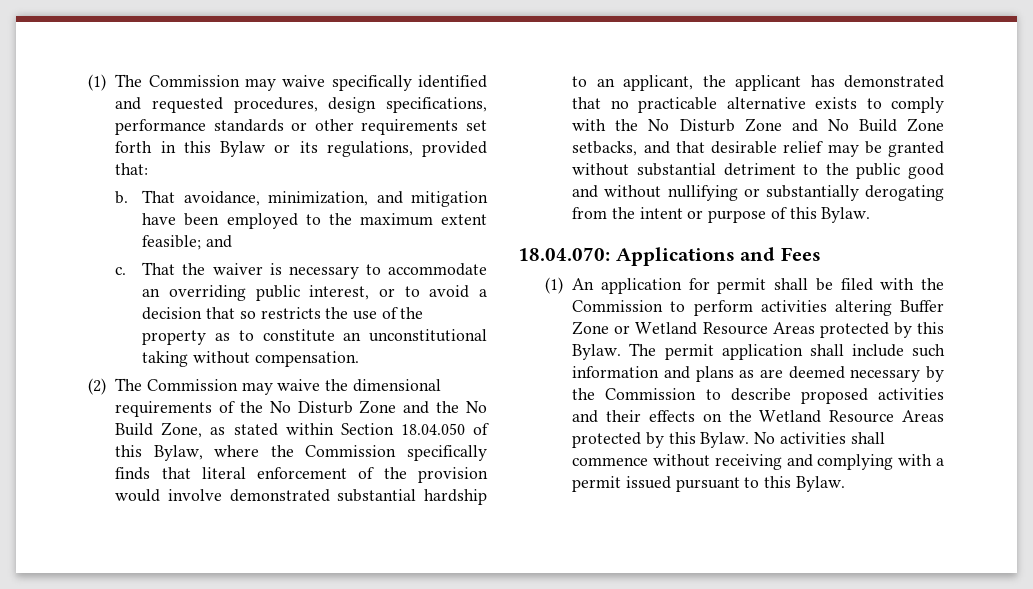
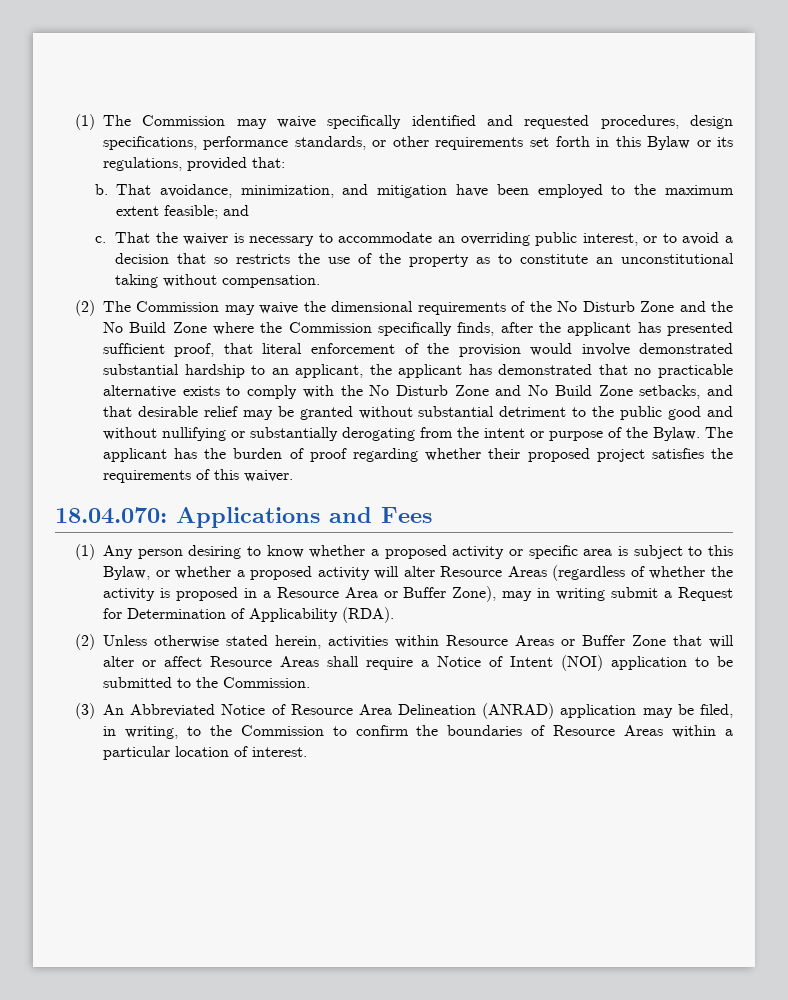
- (1) The Commission may waive specifically identified and requested procedures, design specifications, performance standards or other requirements set forth in this Bylaw or its regulations, provided that:
+ (1) The Commission may waive specifically identified and requested procedures, design specifications, performance standards, or other requirements set forth in this Bylaw or its regulations, provided that:
- (2) The Commission may waive the dimensional requirements of the No Disturb Zone and the No Build Zone, as stated within Section 18.04.050 of this Bylaw, where the Commission specifically finds that literal enforcement of the provision would involve demonstrated substantial hardship to an applicant, the applicant has demonstrated that no practicable alternative exists to comply with the No Disturb Zone and No Build Zone setbacks, and that desirable relief may be granted without substantial detriment to the public good and without nullifying or substantially derogating from the intent or purpose of this Bylaw.
+ (2) The Commission may waive the dimensional requirements of the No Disturb Zone and the No Build Zone where the Commission specifically finds, after the applicant has presented sufficient proof, that literal enforcement of the provision would involve demonstrated substantial hardship to an applicant, the applicant has demonstrated that no practicable alternative exists to comply with the No Disturb Zone and No Build Zone setbacks, and that desirable relief may be granted without substantial detriment to the public good and without nullifying or substantially derogating from the intent or purpose of the Bylaw. The applicant has the burden of proof regarding whether their proposed project satisfies the requirements of this waiver.
- (1) An application for permit shall be filed with the Commission to perform activities altering Buffer Zone or Wetland Resource Areas protected by this Bylaw. The permit application shall include such information and plans as are deemed necessary by the Commission to describe proposed activities and their effects on the Wetland Resource Areas protected by this Bylaw. No activities shall commence without receiving and complying with a permit issued pursuant to this Bylaw.
+ (1) Any person desiring to know whether a proposed activity or specific area is subject to this Bylaw, or whether a proposed activity will alter Resource Areas (regardless of whether the activity is proposed in a Resource Area or Buffer Zone), may in writing submit a Request for Determination of Applicability (RDA).
+ (2) Unless otherwise stated herein, activities within Resource Areas or Buffer Zone that will alter or affect Resource Areas shall require a Notice of Intent (NOI) application to be submitted to the Commission.
+ (3) An Abbreviated Notice of Resource Area Delineation (ANRAD) application may be filed, in writing, to the Commission to confirm the boundaries of Resource Areas within a particular location of interest.

